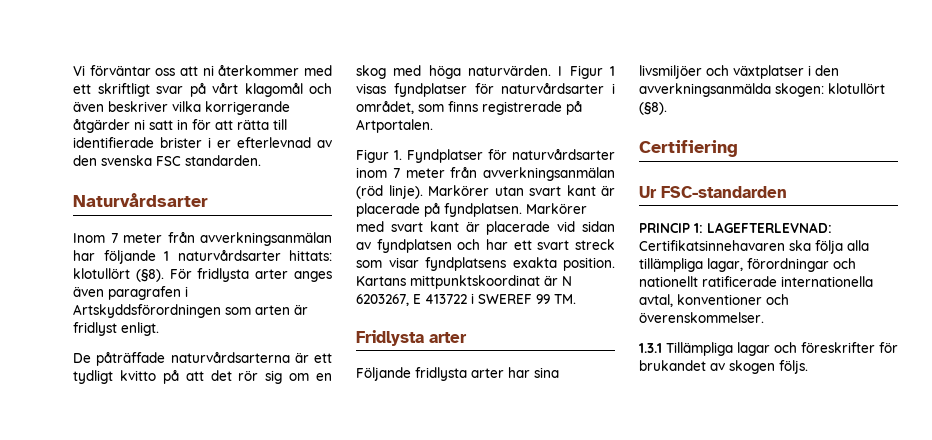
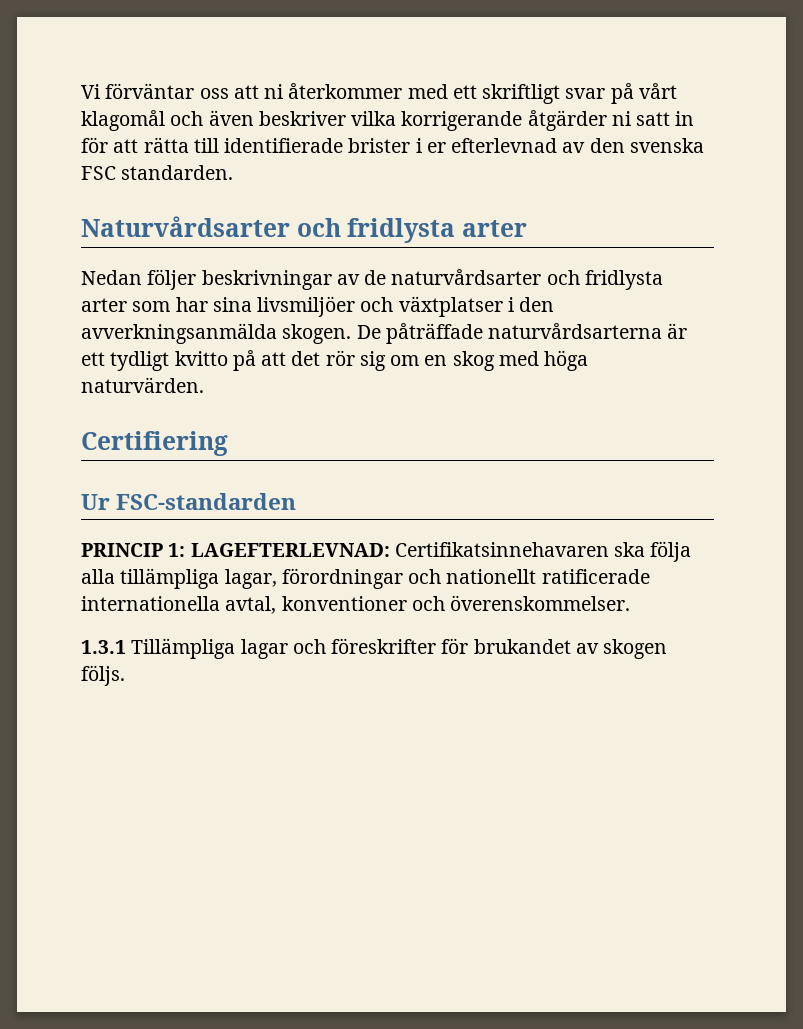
- Naturvårdsarter
- Inom 7 meter från avverkningsanmälan har följande 1 naturvårdsarter hittats: klotullört (§8). För fridlysta arter anges även paragrafen i Artskyddsförordningen som arten är fridlyst enligt.
- De påträffade naturvårdsarterna är ett tydligt kvitto på att det rör sig om en skog med höga naturvärden. I Figur 1 visas fyndplatser för naturvårdsarter i området, som finns registrerade på Artportalen.
- Figur 1. Fyndplatser för naturvårdsarter inom 7 meter från avverkningsanmälan (röd linje). Markörer utan svart kant är placerade på fyndplatsen. Markörer med svart kant är placerade vid sidan av fyndplatsen och har ett svart streck som visar fyndplatsens exakta position. Kartans mittpunktskoordinat är N 6203267, E 413722 i SWEREF 99 TM.
- Fridlysta arter
- Följande fridlysta arter har sina livsmiljöer och växtplatser i den avverkningsanmälda skogen: klotullört (§8).
+ Naturvårdsarter och fridlysta arter
+ Nedan följer beskrivningar av de naturvårdsarter och fridlysta arter som har sina livsmiljöer och växtplatser i den avverkningsanmälda skogen. De påträffade naturvårdsarterna är ett tydligt kvitto på att det rör sig om en skog med höga naturvärden.

